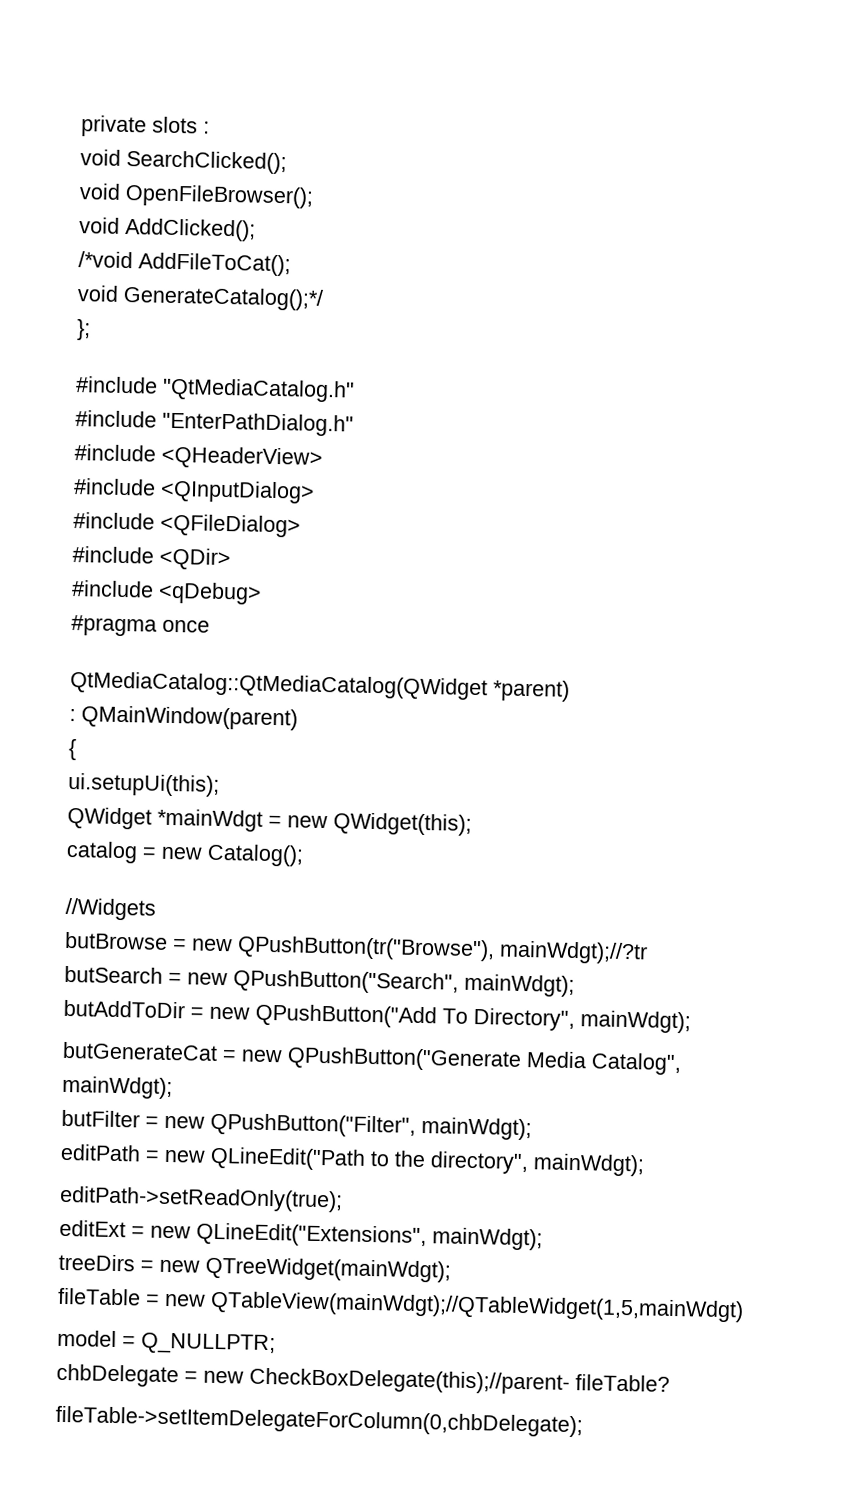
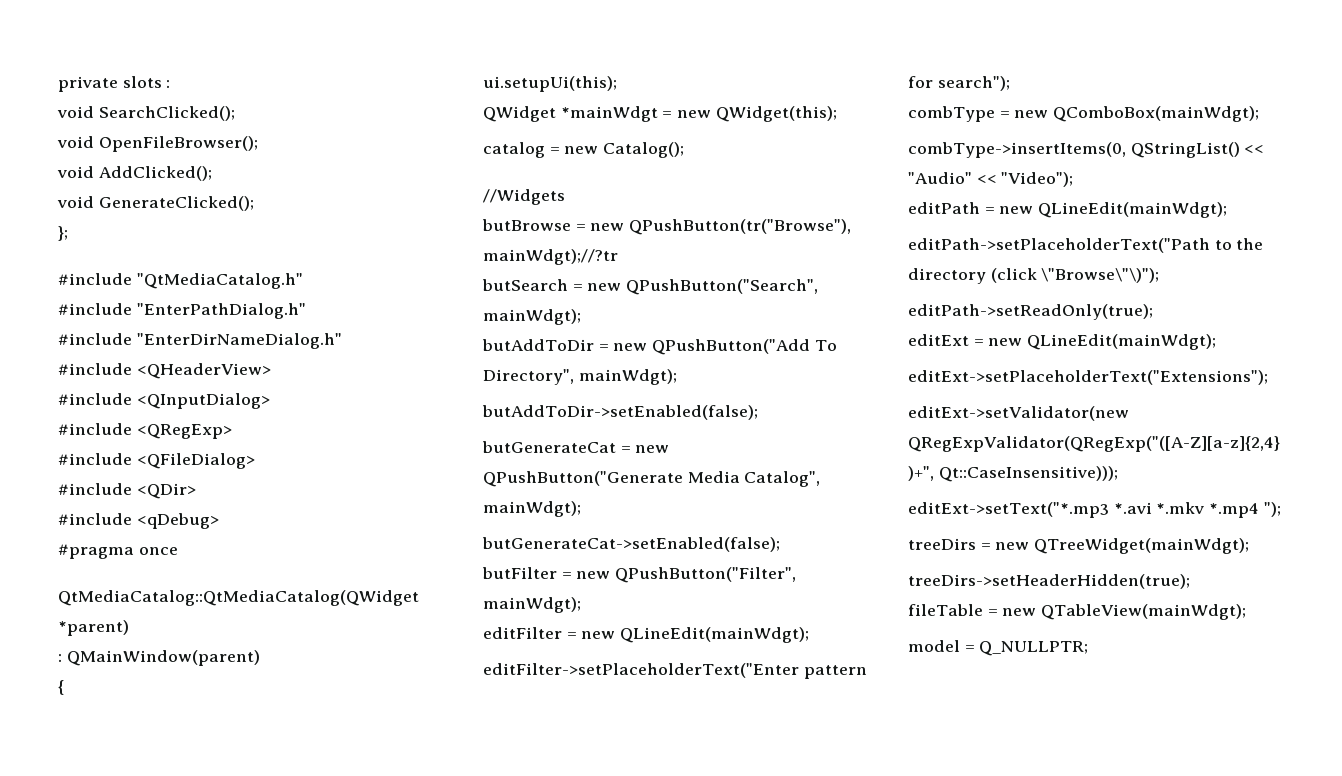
- /*void AddFileToCat();
- void GenerateCatalog();*/
+ void GenerateClicked();
+ #include "EnterDirNameDialog.h"
+ #include <QRegExp>
+ butAddToDir->setEnabled(false);
+ butGenerateCat->setEnabled(false);
- editPath = new QLineEdit("Path to the directory", mainWdgt);
+ editFilter = new QLineEdit(mainWdgt);
+ editFilter->setPlaceholderText("Enter pattern for search");
+ combType = new QComboBox(mainWdgt);
+ combType->insertItems(0, QStringList() << "Audio" << "Video");
+ editPath = new QLineEdit(mainWdgt);
+ editPath->setPlaceholderText("Path to the directory (click \"Browse\"\)");
  editPath->setReadOnly(true);
- editExt = new QLineEdit("Extensions", mainWdgt);
+ editExt = new QLineEdit(mainWdgt);
+ editExt->setPlaceholderText("Extensions");
+ editExt->setValidator(new QRegExpValidator(QRegExp("([A-Z][a-z]{2,4} )+", Qt::CaseInsensitive)));
+ editExt->setText("*.mp3 *.avi *.mkv *.mp4 ");
+ treeDirs->setHeaderHidden(true);
- fileTable = new QTableView(mainWdgt);//QTableWidget(1,5,mainWdgt)
+ fileTable = new QTableView(mainWdgt);
- chbDelegate = new CheckBoxDelegate(this);//parent- fileTable?
- fileTable->setItemDelegateForColumn(0,chbDelegate);

